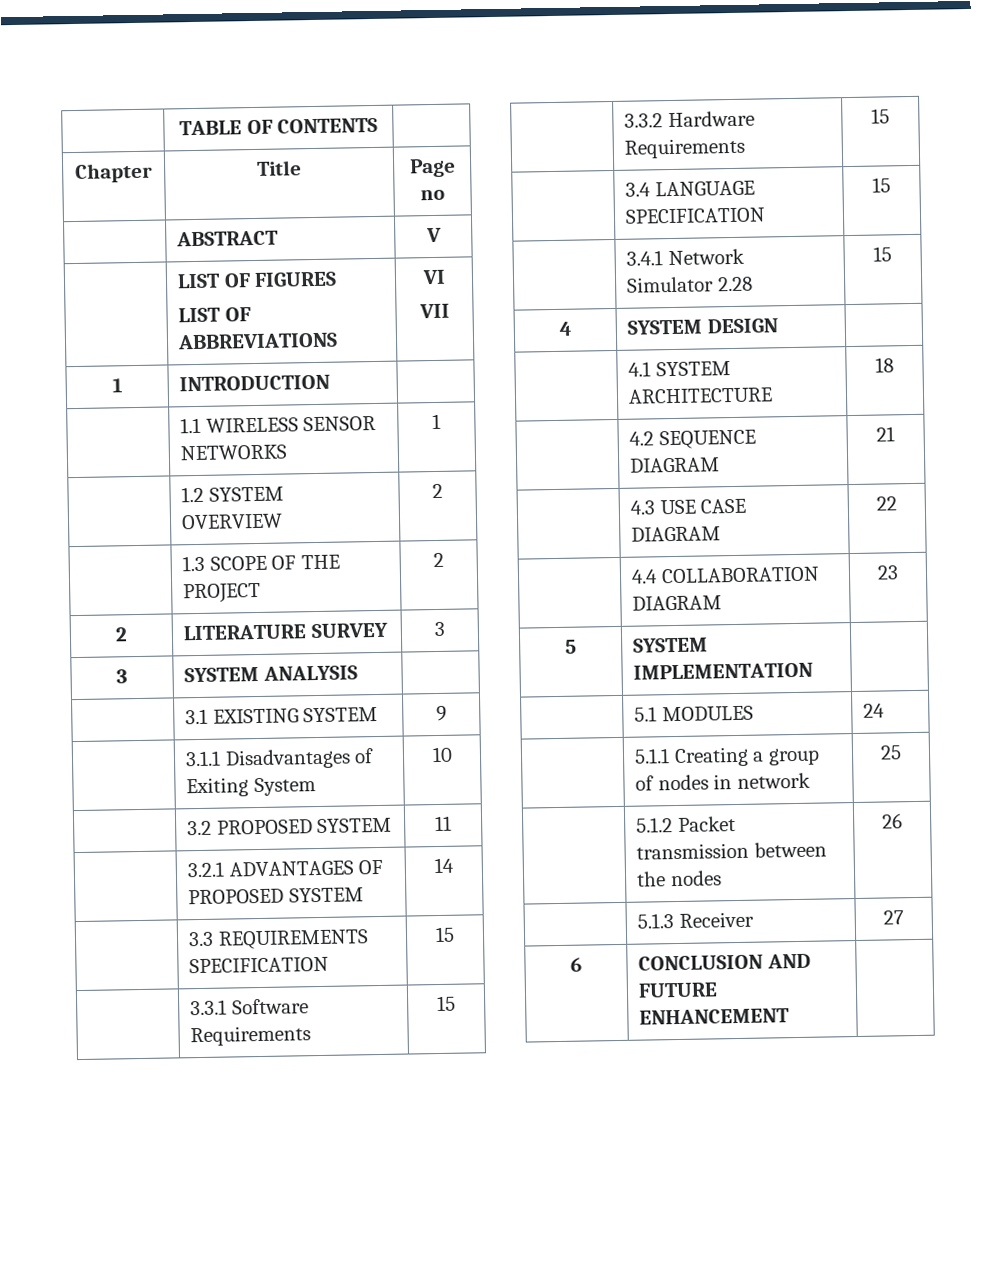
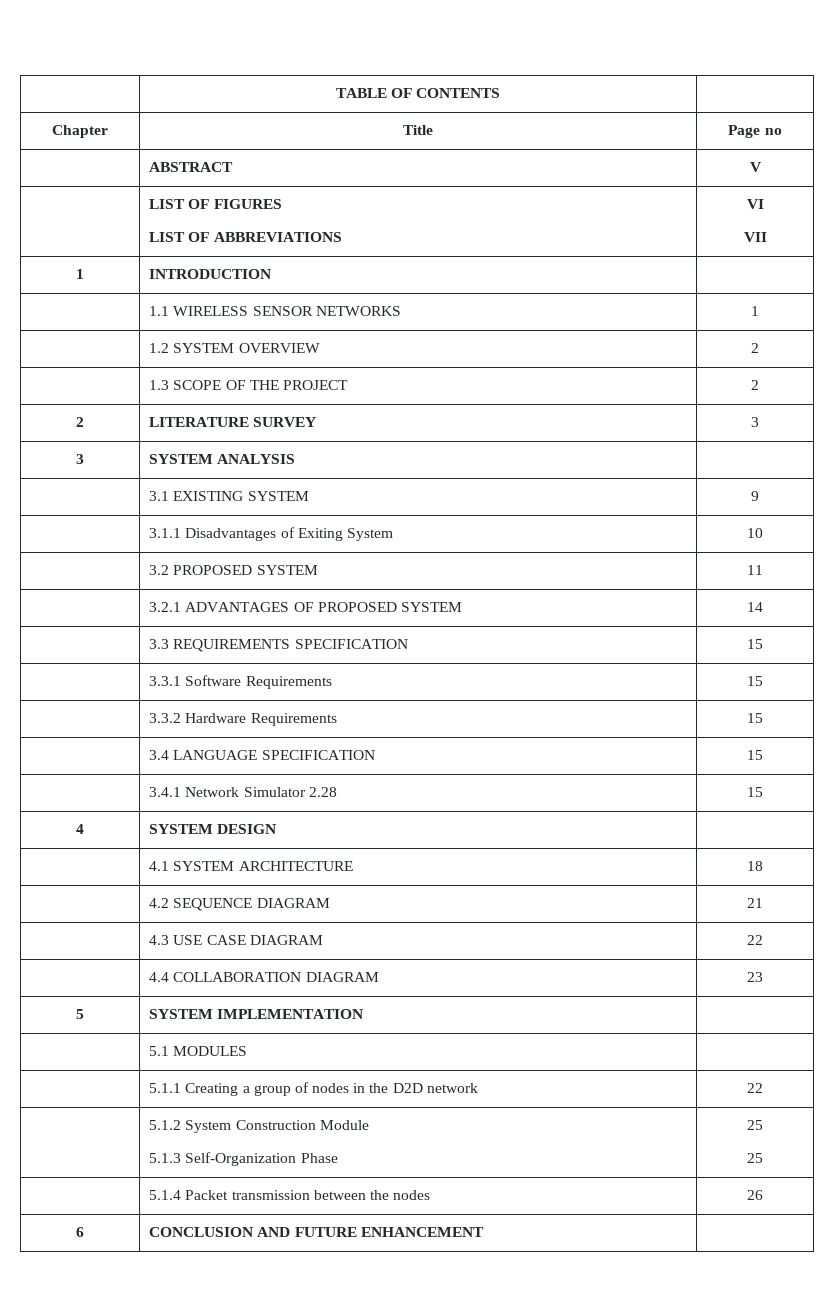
- | 5.1 MODULES | 24
+ | 5.1 MODULES |
- | 5.1.1 Creating a group of nodes in network | 25
+ | 5.1.1 Creating a group of nodes in the D2D network | 22
+ | 5.1.2 System Construction Module
+ 5.1.3 Self-Organization Phase | 25
+ 25
- | 5.1.2 Packet transmission between the nodes | 26
+ | 5.1.4 Packet transmission between the nodes | 26
- | 5.1.3 Receiver | 27

